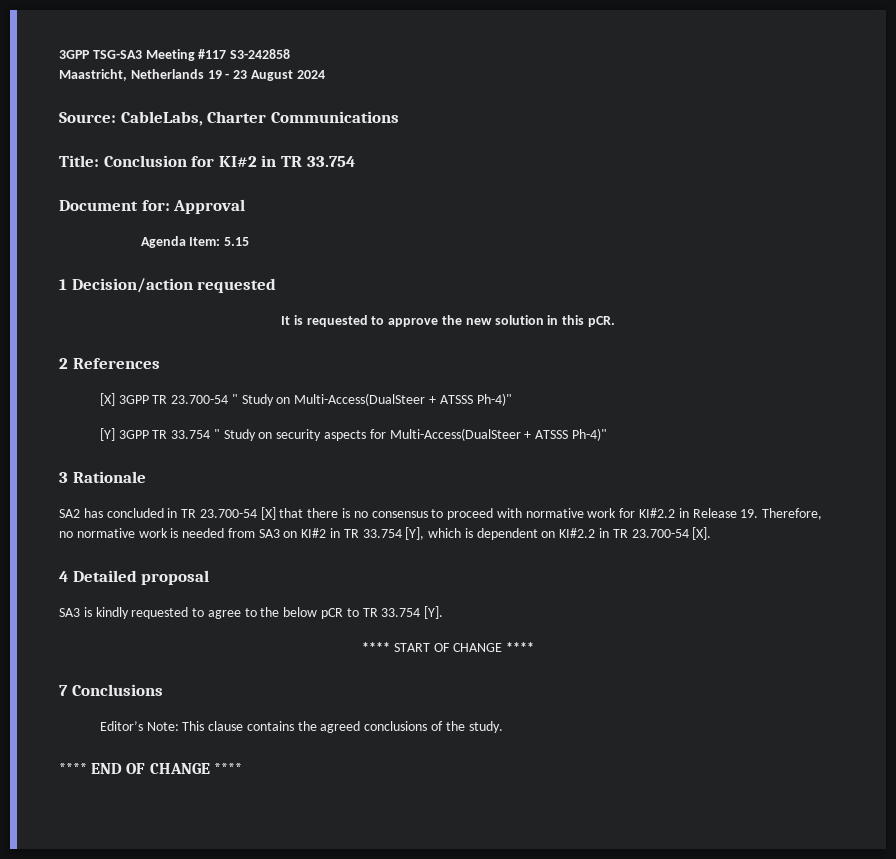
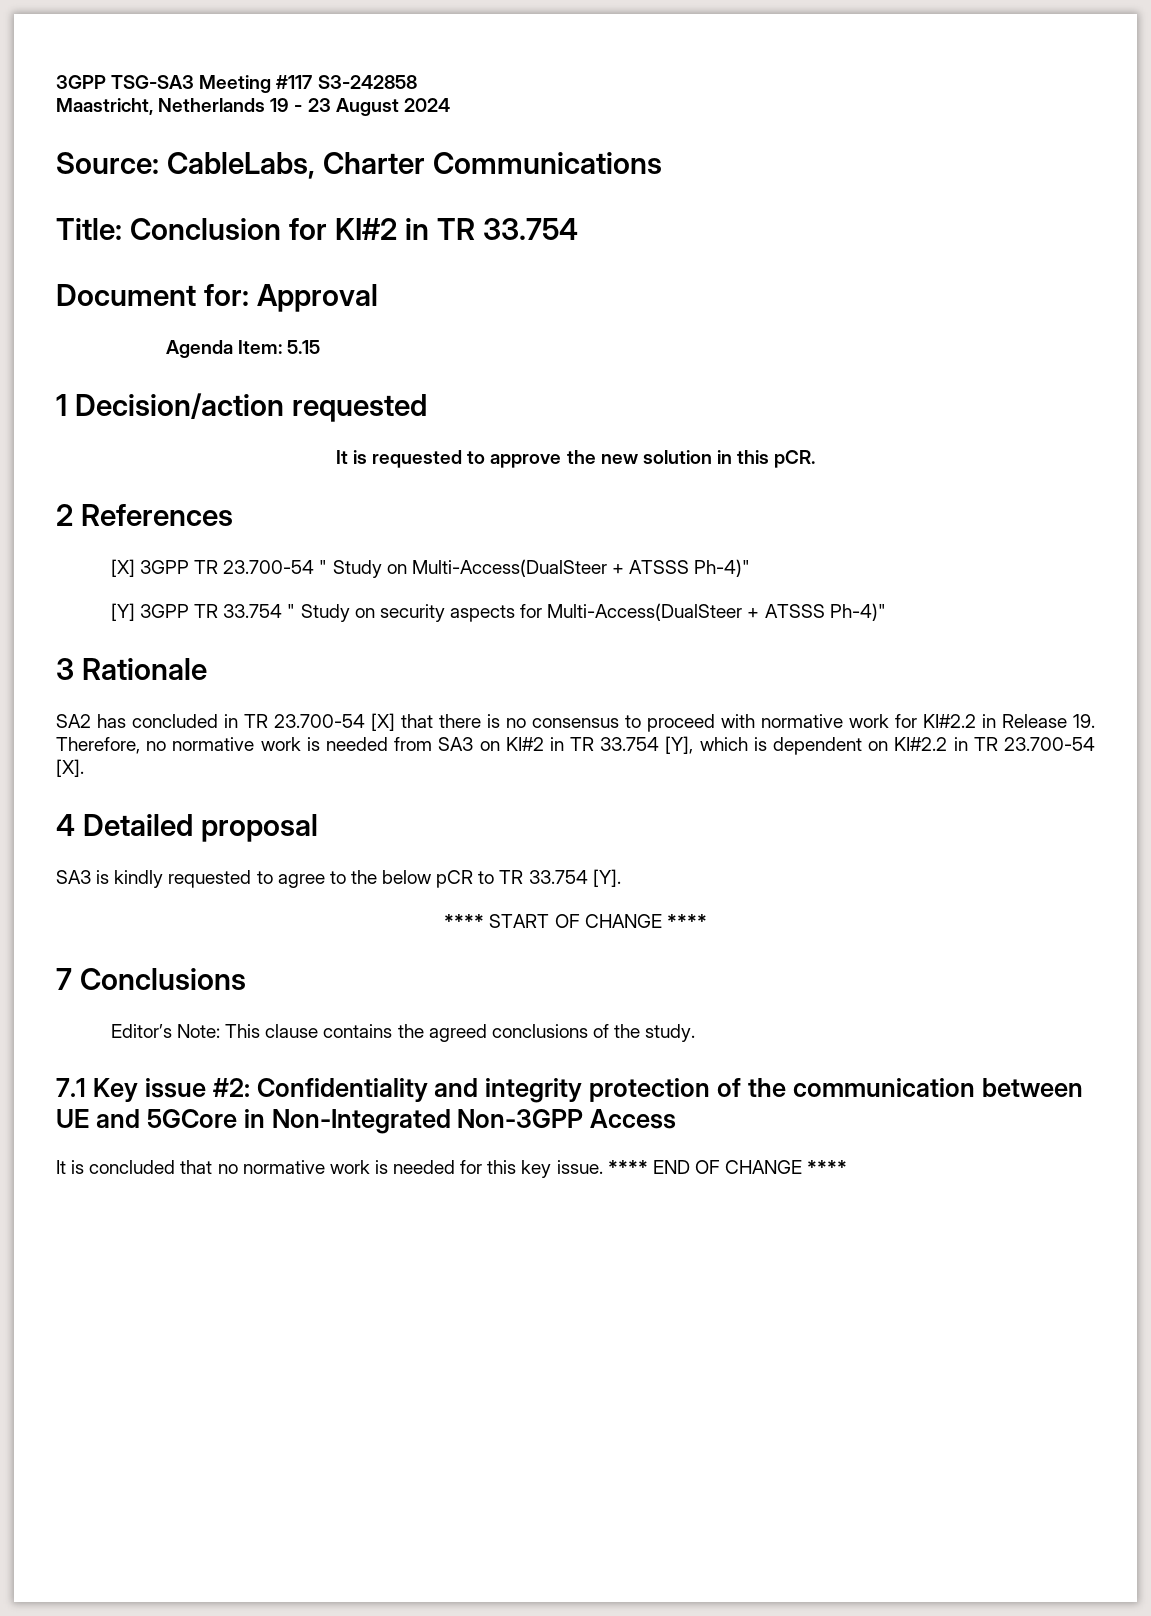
+ 7.1 Key issue #2: Confidentiality and integrity protection of the communication between UE and 5GCore in Non-Integrated Non-3GPP Access
+ It is concluded that no normative work is needed for this key issue.

